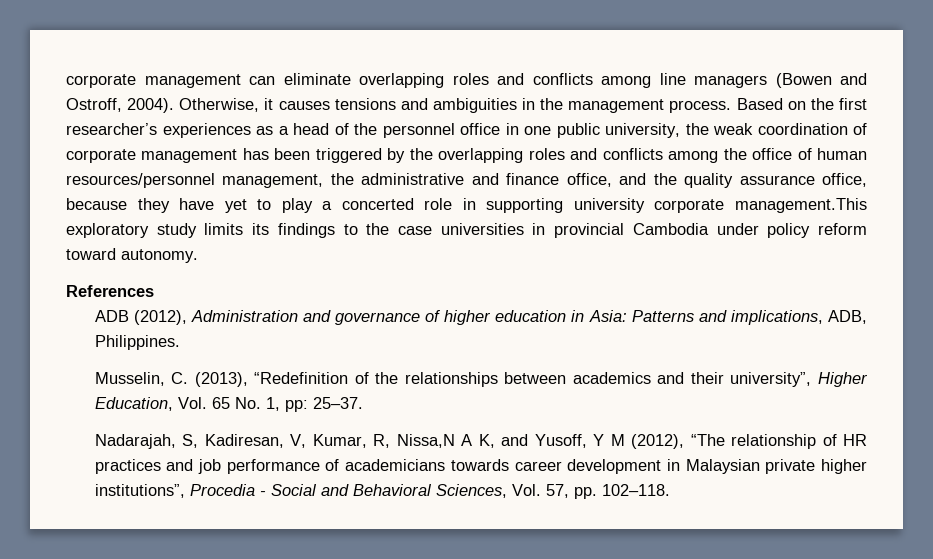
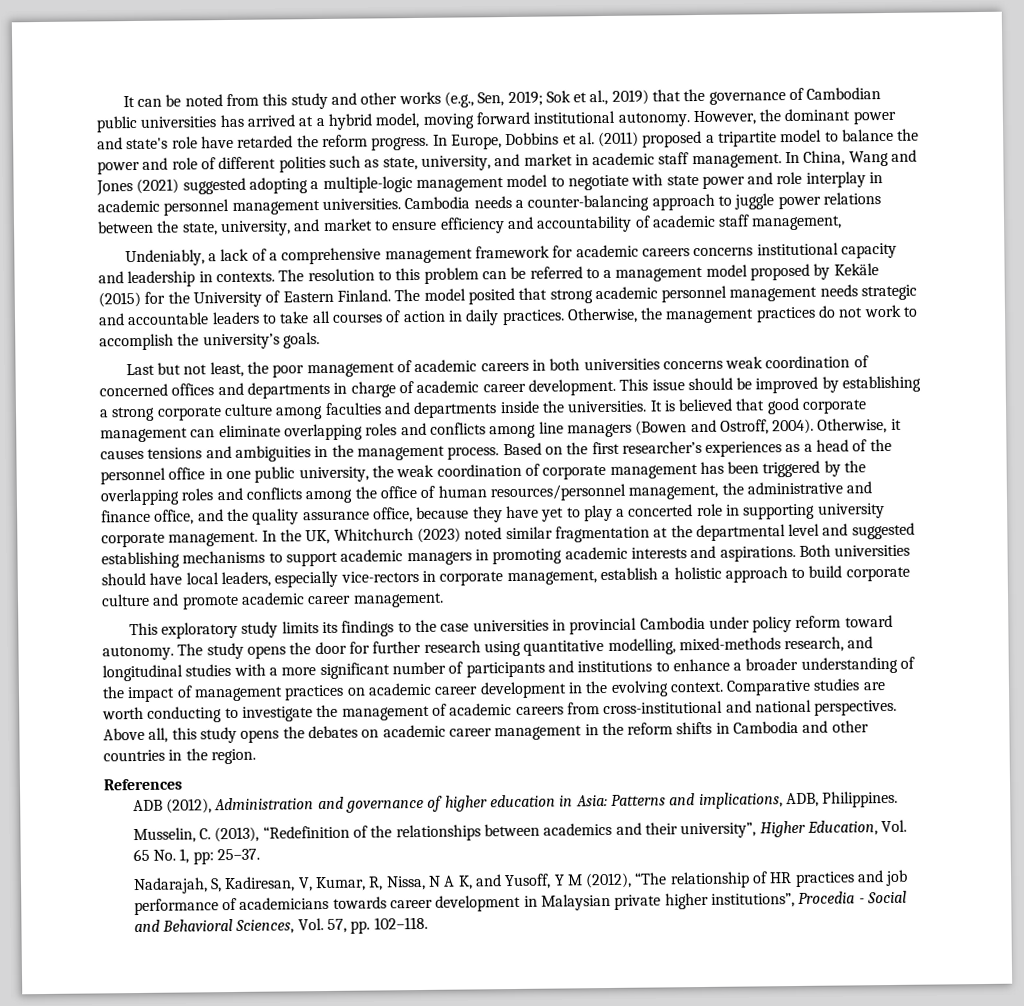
- corporate management can eliminate overlapping roles and conflicts among line managers (Bowen and Ostroff, 2004).
+ It can be noted from this study and other works (e.g., Sen, 2019; Sok et al., 2019) that the governance of Cambodian public universities has arrived at a hybrid model, moving forward institutional autonomy. However, the dominant power and state's role have retarded the reform progress. In Europe, Dobbins et al. (2011) proposed a tripartite model to balance the power and role of different polities such as state, university, and market in academic staff management. In China, Wang and Jones (2021) suggested adopting a multiple-logic management model to negotiate with state power and role interplay in academic personnel management universities. Cambodia needs a counter-balancing approach to juggle power relations between the state, university, and market to ensure efficiency and accountability of academic staff management,
+ Undeniably, a lack of a comprehensive management framework for academic careers concerns institutional capacity and leadership in contexts. The resolution to this problem can be referred to a management model proposed by Kekäle (2015) for the University of Eastern Finland. The model posited that strong academic personnel management needs strategic and accountable leaders to take all courses of action in daily practices. Otherwise, the management practices do not work to accomplish the university’s goals.
+ Last but not least, the poor management of academic careers in both universities concerns weak coordination of concerned offices and departments in charge of academic career development. This issue should be improved by establishing a strong corporate culture among faculties and departments inside the universities. It is believed that good corporate management can eliminate overlapping roles and conflicts among line managers (Bowen and Ostroff, 2004).
- Based on the first researcher’s experiences as a head of the personnel office in one public university, the weak coordination of corporate management has been triggered by the overlapping roles and conflicts among the office of human resources/personnel management, the administrative and finance office, and the quality assurance office, because they have yet to play a concerted role in supporting university corporate management.This exploratory study limits its findings to the case universities in provincial Cambodia under policy reform toward autonomy.
+ Based on the first researcher’s experiences as a head of the personnel office in one public university, the weak coordination of corporate management has been triggered by the overlapping roles and conflicts among the office of human resources/personnel management, the administrative and finance office, and the quality assurance office, because they have yet to play a concerted role in supporting university corporate management. In the UK, Whitchurch (2023) noted similar fragmentation at the departmental level and suggested establishing mechanisms to support academic managers in promoting academic interests and aspirations. Both universities should have local leaders, especially vice-rectors in corporate management, establish a holistic approach to build corporate culture and promote academic career management.
+ This exploratory study limits its findings to the case universities in provincial Cambodia under policy reform toward autonomy. The study opens the door for further research using quantitative modelling, mixed-methods research, and longitudinal studies with a more significant number of participants and institutions to enhance a broader understanding of the impact of management practices on academic career development in the evolving context. Comparative studies are worth conducting to investigate the management of academic careers from cross-institutional and national perspectives. Above all, this study opens the debates on academic career management in the reform shifts in Cambodia and other countries in the region.
- Nadarajah, S, Kadiresan, V, Kumar, R, Nissa,N A K, and Yusoff, Y M (2012), “The relationship of HR practices and job performance of academicians towards career development in Malaysian private higher institutions”, Procedia - Social and Behavioral Sciences, Vol. 57, pp. 102–118.
+ Nadarajah, S, Kadiresan, V, Kumar, R, Nissa, N A K, and Yusoff, Y M (2012), “The relationship of HR practices and job performance of academicians towards career development in Malaysian private higher institutions”, Procedia - Social and Behavioral Sciences, Vol. 57, pp. 102–118.

